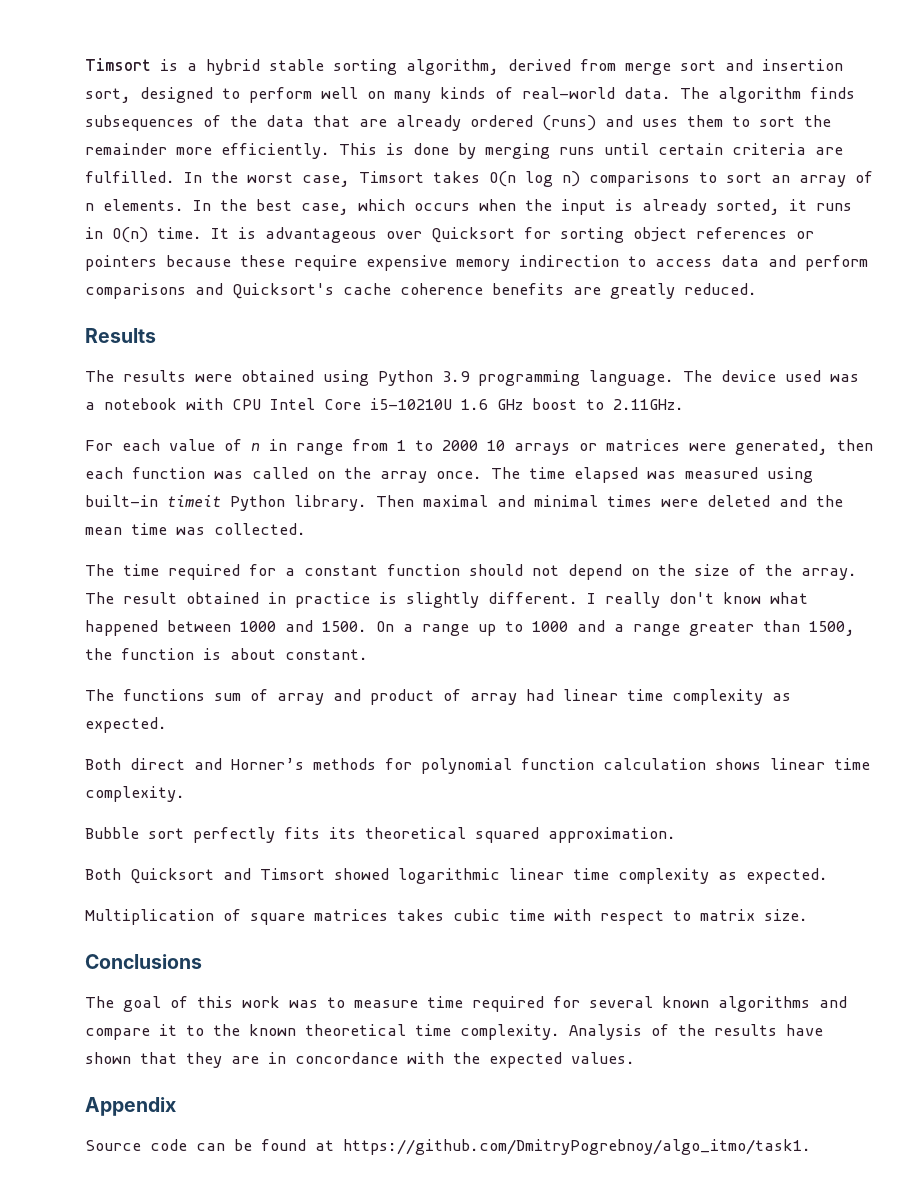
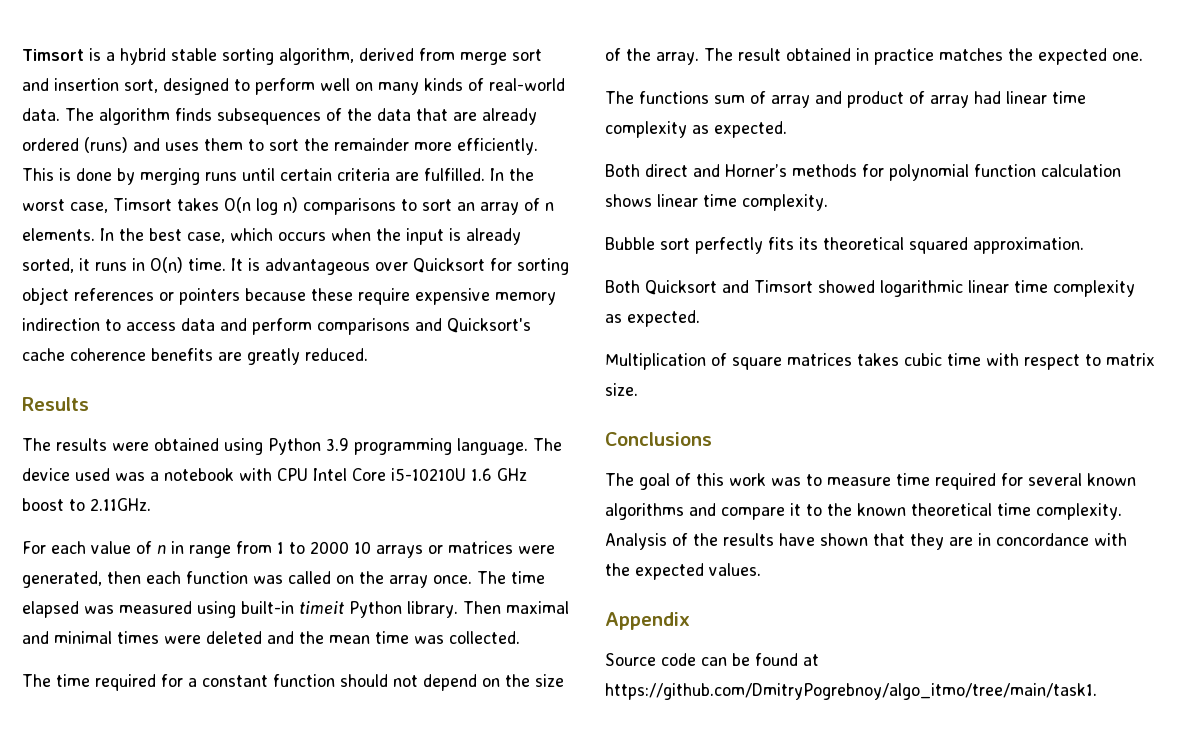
- The result obtained in practice is slightly different. I really don't know what happened between 1000 and 1500. On a range up to 1000 and a range greater than 1500, the function is about constant.
+ The result obtained in practice matches the expected one.
- Source code can be found at https://github.com/DmitryPogrebnoy/algo_itmo/task1.
+ Source code can be found at https://github.com/DmitryPogrebnoy/algo_itmo/tree/main/task1.

